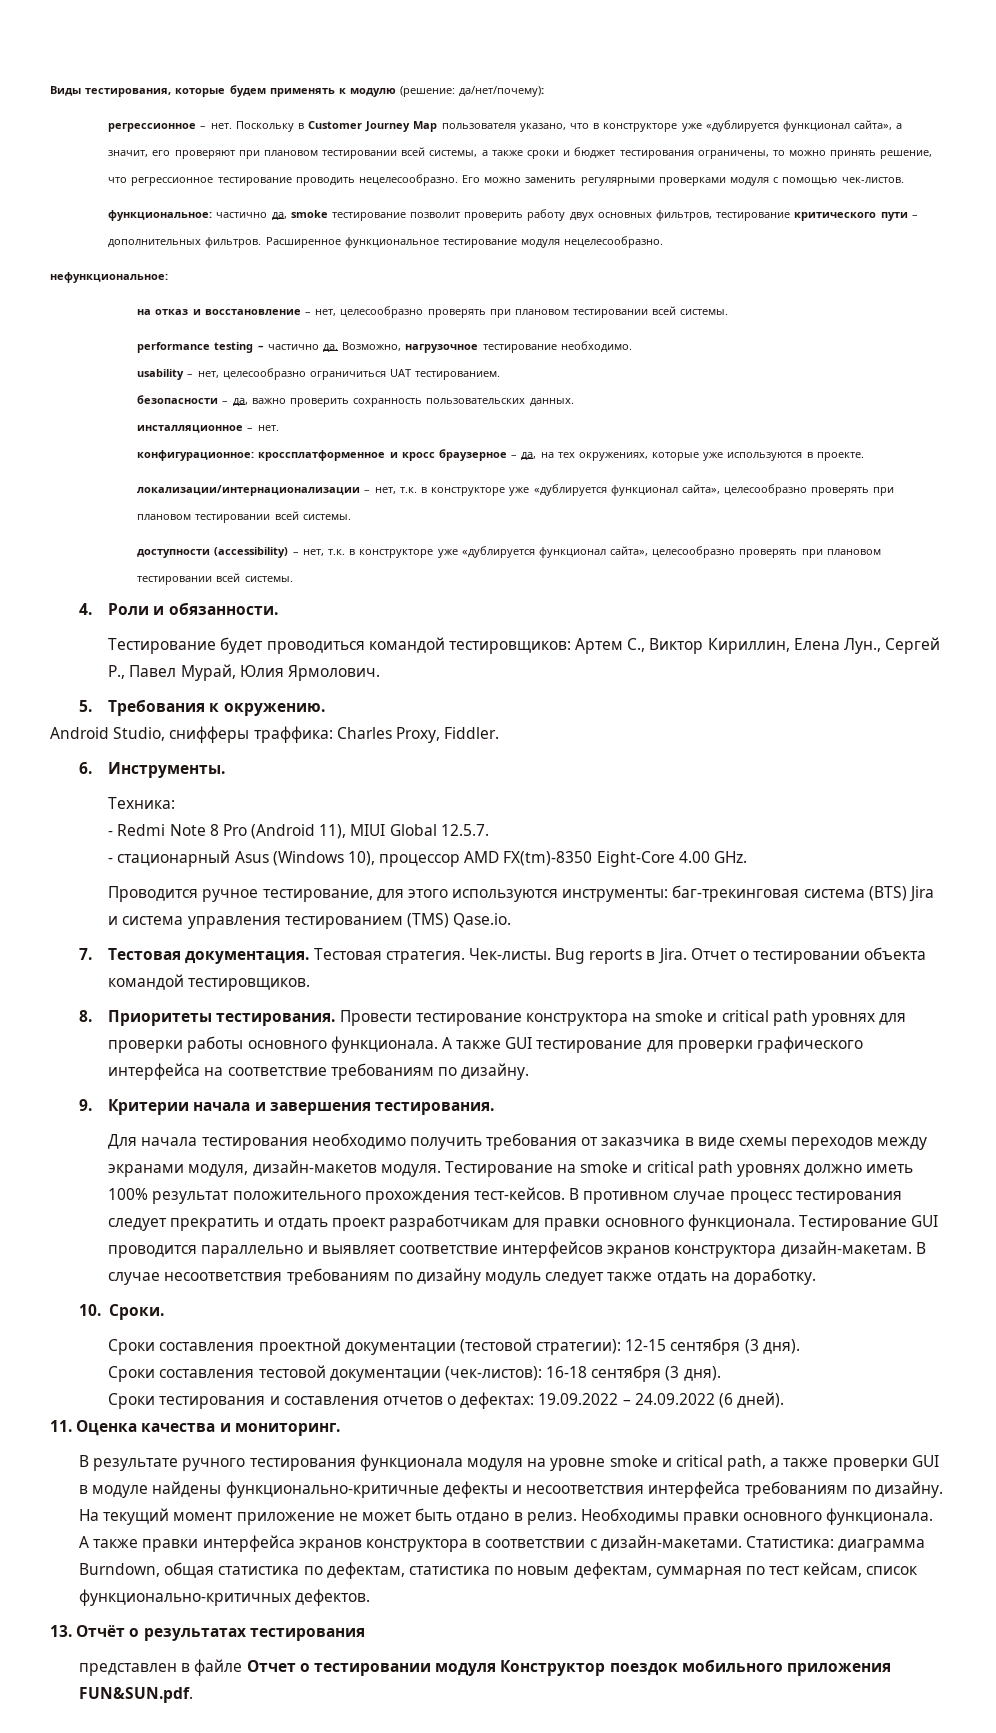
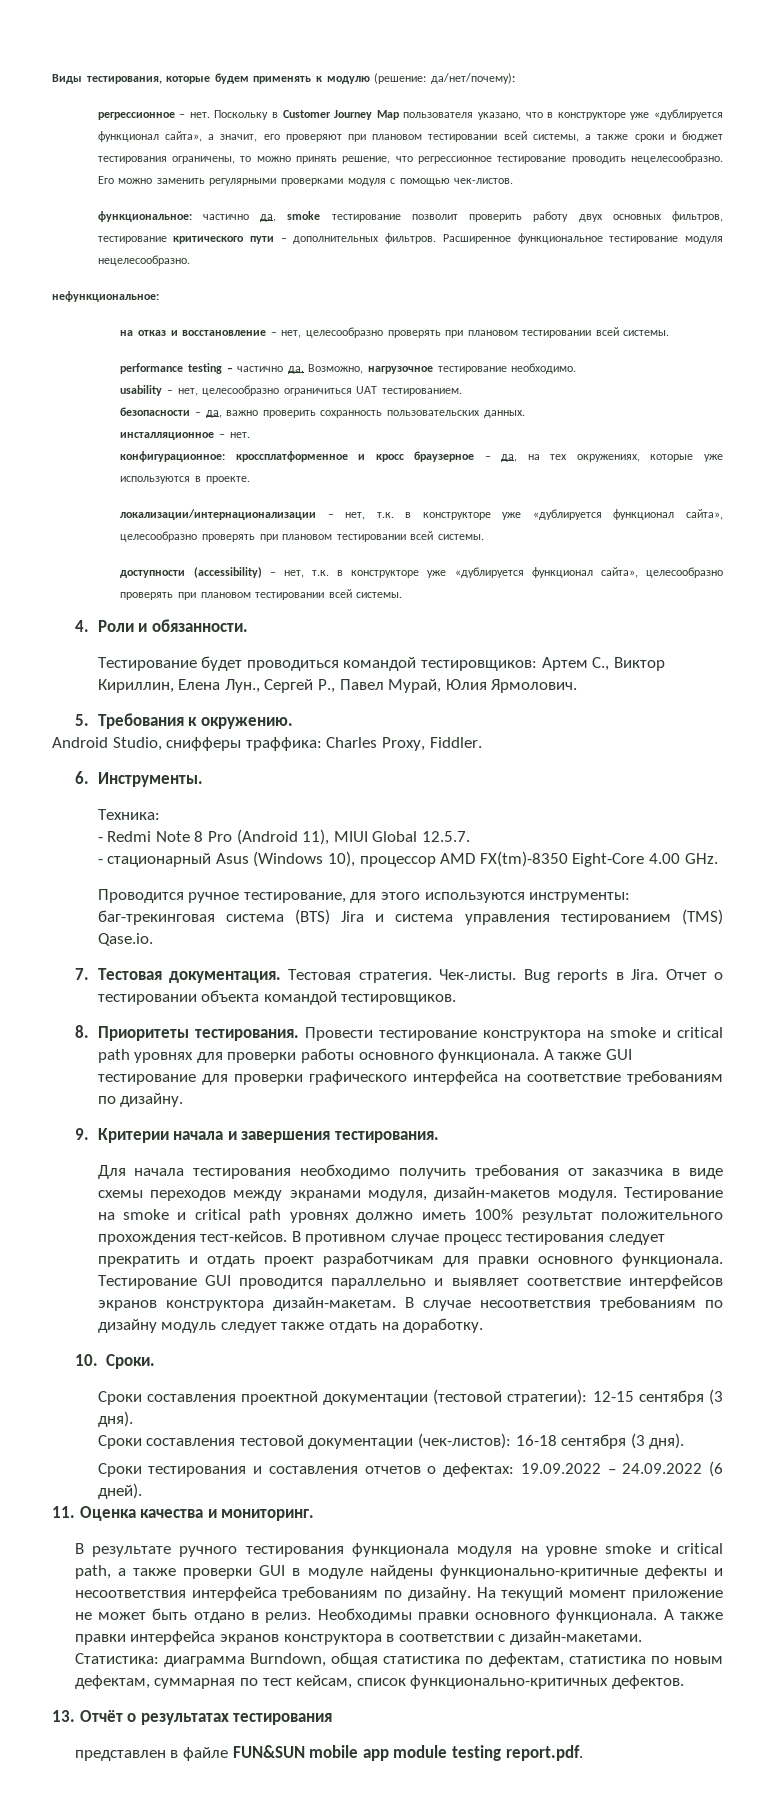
- представлен в файле Отчет о тестировании модуля Конструктор поездок мобильного приложения FUN&SUN.pdf.
+ представлен в файле FUN&SUN mobile app module testing report.pdf.

